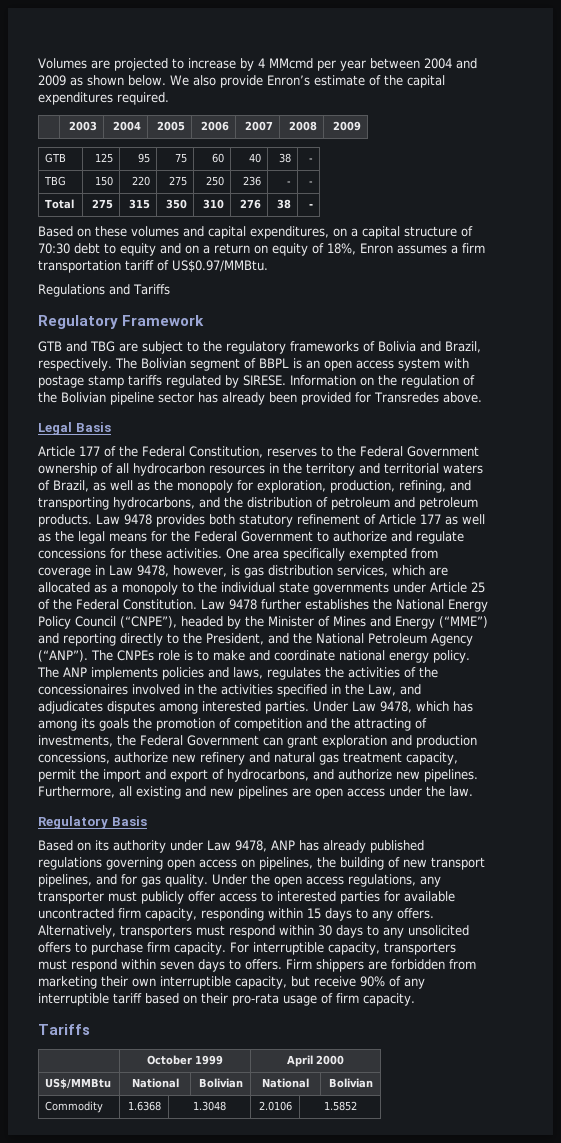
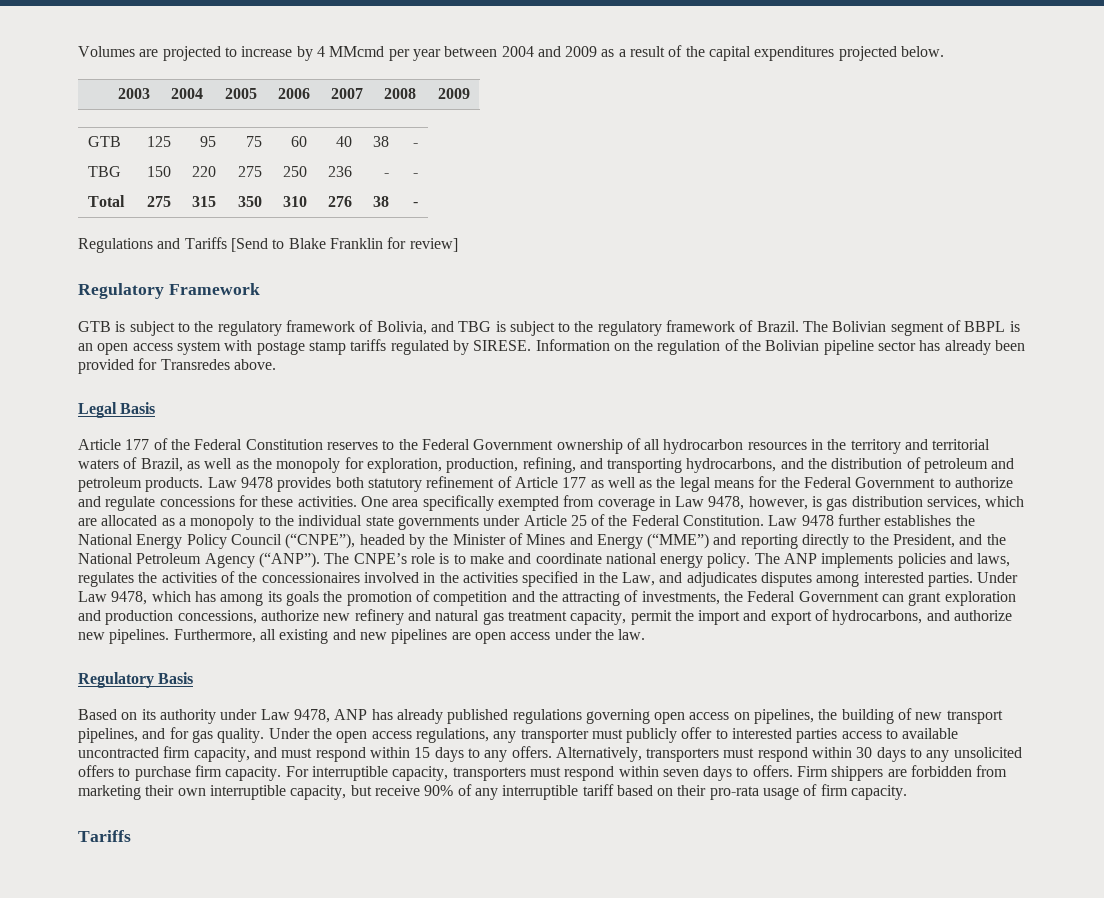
- Volumes are projected to increase by 4 MMcmd per year between 2004 and 2009 as shown below. We also provide Enron’s estimate of the capital expenditures required.
+ Volumes are projected to increase by 4 MMcmd per year between 2004 and 2009 as a result of the capital expenditures projected below.
- Based on these volumes and capital expenditures, on a capital structure of 70:30 debt to equity and on a return on equity of 18%, Enron assumes a firm transportation tariff of US$0.97/MMBtu.
- Regulations and Tariffs
+ Regulations and Tariffs [Send to Blake Franklin for review]
- GTB and TBG are subject to the regulatory frameworks of Bolivia and Brazil, respectively.
+ GTB is subject to the regulatory framework of Bolivia, and TBG is subject to the regulatory framework of Brazil.
- Article 177 of the Federal Constitution, reserves to the Federal Government ownership of all hydrocarbon resources in the territory and territorial waters of Brazil, as well as the monopoly for exploration, production, refining, and transporting hydrocarbons, and the distribution of petroleum and petroleum products.
+ Article 177 of the Federal Constitution reserves to the Federal Government ownership of all hydrocarbon resources in the territory and territorial waters of Brazil, as well as the monopoly for exploration, production, refining, and transporting hydrocarbons, and the distribution of petroleum and petroleum products.
- The CNPEs role is to make and coordinate national energy policy.
+ The CNPE’s role is to make and coordinate national energy policy.
- Under the open access regulations, any transporter must publicly offer access to interested parties for available uncontracted firm capacity, responding within 15 days to any offers.
+ Under the open access regulations, any transporter must publicly offer to interested parties access to available uncontracted firm capacity, and must respond within 15 days to any offers.
- | October 1999 | April 2000
- US$/MMBtu | National | Bolivian | National | Bolivian
- Commodity | 1.6368 | 1.3048 | 2.0106 | 1.5852

